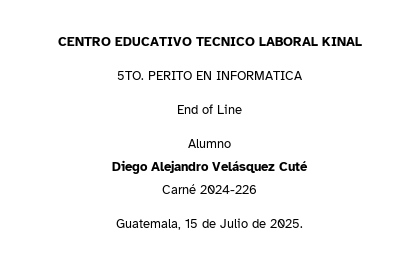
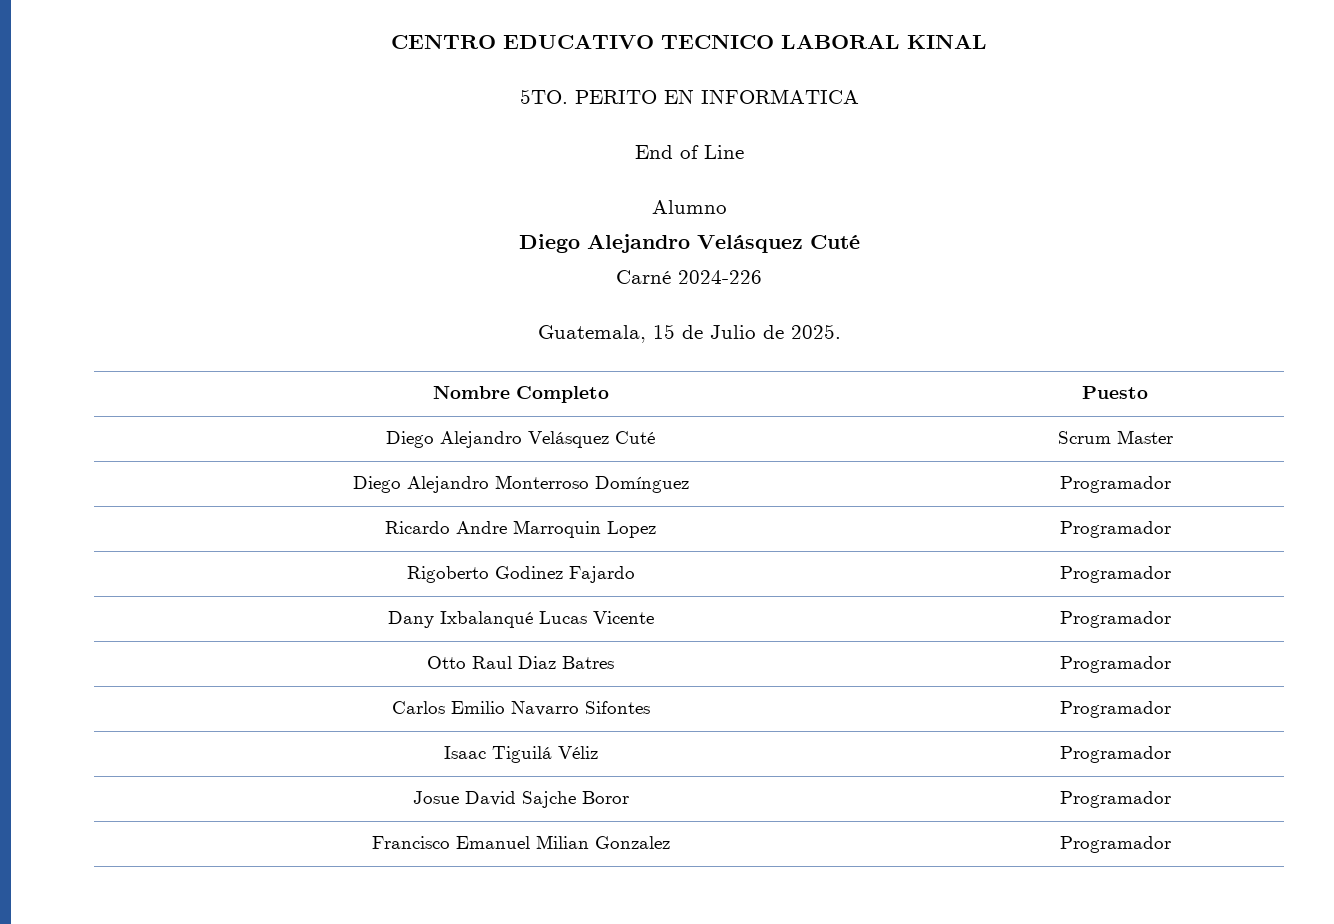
+ Nombre Completo | Puesto
+ Diego Alejandro Velásquez Cuté | Scrum Master
+ Diego Alejandro Monterroso Domínguez | Programador
+ Ricardo Andre Marroquin Lopez | Programador
+ Rigoberto Godinez Fajardo | Programador
+ Dany Ixbalanqué Lucas Vicente | Programador
+ Otto Raul Diaz Batres | Programador
+ Carlos Emilio Navarro Sifontes | Programador
+ Isaac Tiguilá Véliz | Programador
+ Josue David Sajche Boror | Programador
+ Francisco Emanuel Milian Gonzalez | Programador

